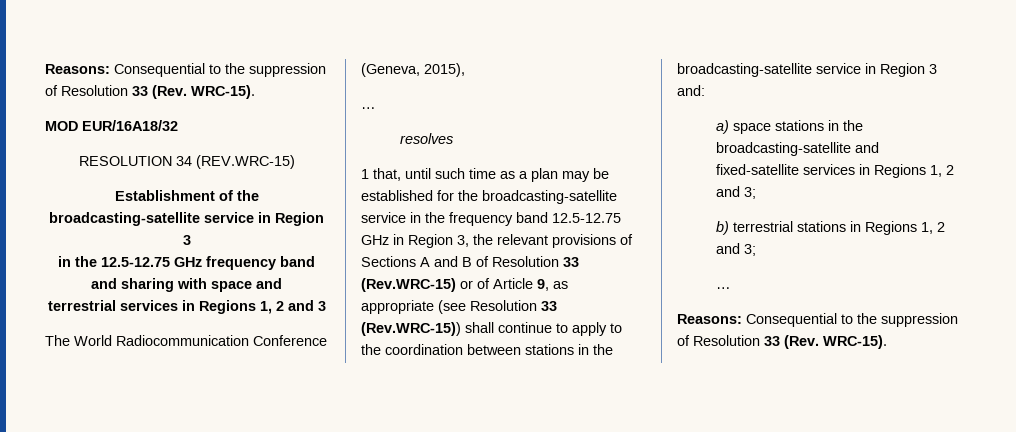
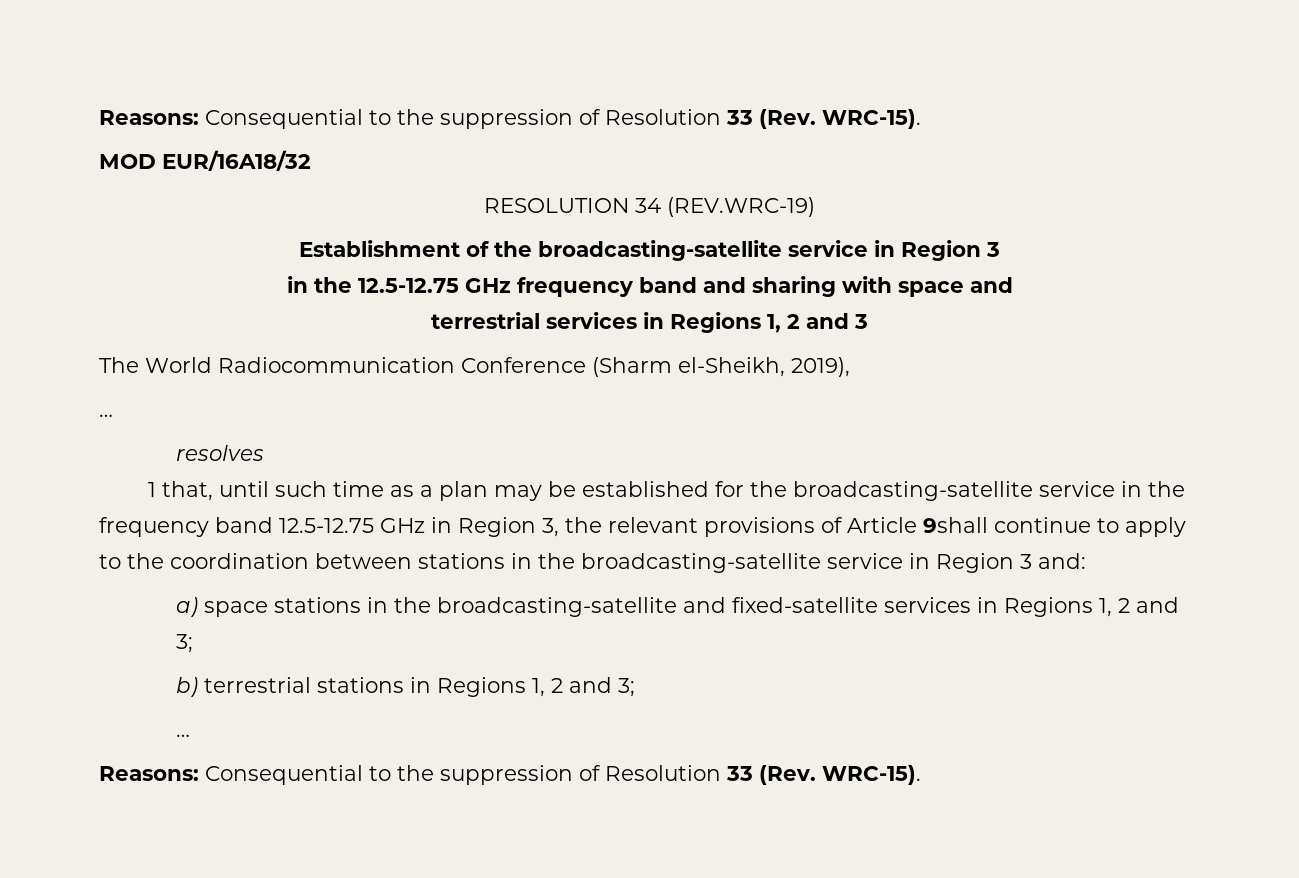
- RESOLUTION 34 (REV.WRC-15)
+ RESOLUTION 34 (REV.WRC-19)
- The World Radiocommunication Conference (Geneva, 2015),
+ The World Radiocommunication Conference (Sharm el-Sheikh, 2019),
- 1 that, until such time as a plan may be established for the broadcasting-satellite service in the frequency band 12.5-12.75 GHz in Region 3, the relevant provisions of Sections A and B of Resolution 33 (Rev.WRC-15) or of Article 9, as appropriate (see Resolution 33 (Rev.WRC-15)) shall continue to apply to the coordination between stations in the broadcasting-satellite service in Region 3 and:
+ 1 that, until such time as a plan may be established for the broadcasting-satellite service in the frequency band 12.5-12.75 GHz in Region 3, the relevant provisions of Article 9shall continue to apply to the coordination between stations in the broadcasting-satellite service in Region 3 and:

